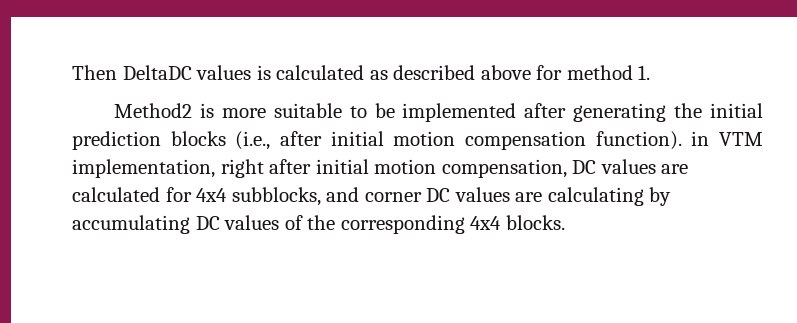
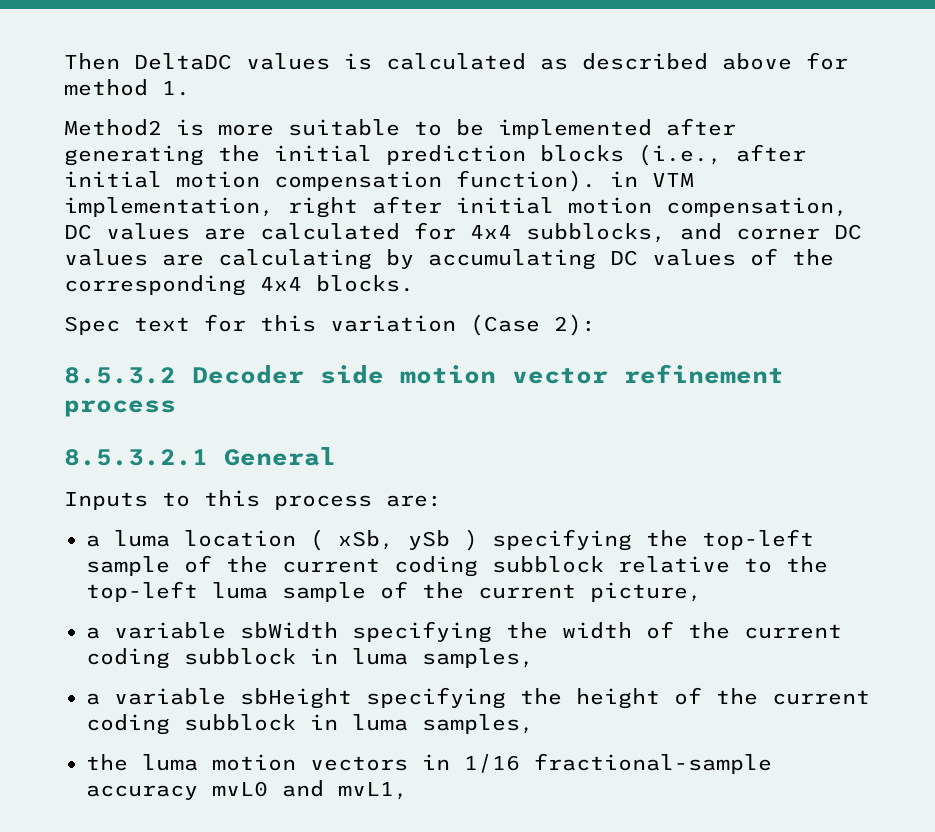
+ Spec text for this variation (Case 2):
+ 8.5.3.2 Decoder side motion vector refinement process
+ 8.5.3.2.1 General
+ Inputs to this process are:
+ a luma location ( xSb, ySb ) specifying the top-left sample of the current coding subblock relative to the top-left luma sample of the current picture,
+ a variable sbWidth specifying the width of the current coding subblock in luma samples,
+ a variable sbHeight specifying the height of the current coding subblock in luma samples,
+ the luma motion vectors in 1/16 fractional-sample accuracy mvL0 and mvL1,

